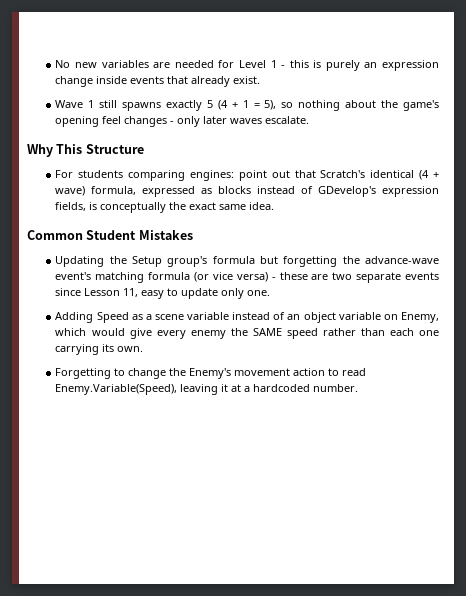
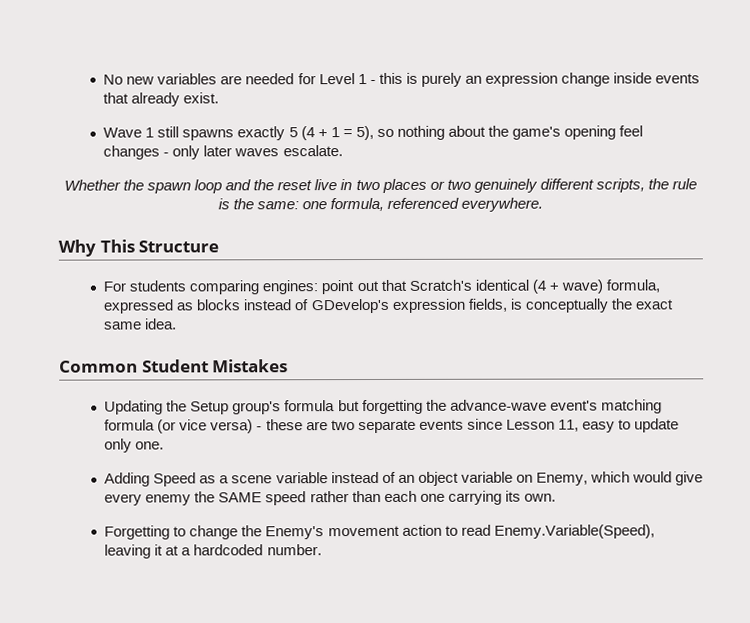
+ Whether the spawn loop and the reset live in two places or two genuinely different scripts, the rule is the same: one formula, referenced everywhere.

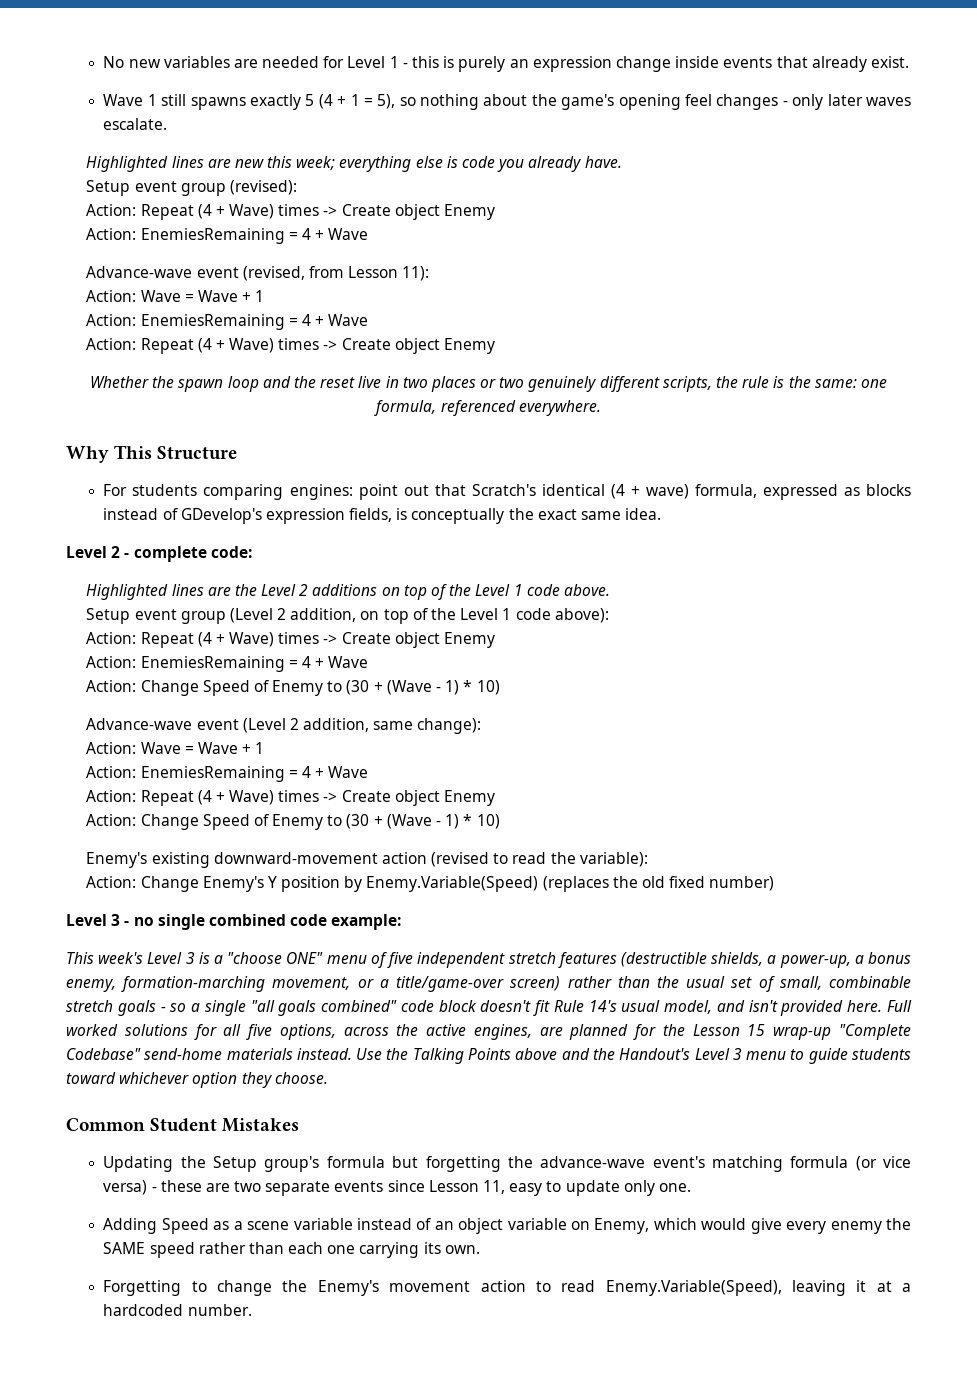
+ Highlighted lines are new this week; everything else is code you already have.
+ Setup event group (revised):
+ Action: Repeat (4 + Wave) times -> Create object Enemy
+ Action: EnemiesRemaining = 4 + Wave
+ Advance-wave event (revised, from Lesson 11):
+ Action: Wave = Wave + 1
+ Action: EnemiesRemaining = 4 + Wave
+ Action: Repeat (4 + Wave) times -> Create object Enemy
+ Level 2 - complete code:
+ Highlighted lines are the Level 2 additions on top of the Level 1 code above.
+ Setup event group (Level 2 addition, on top of the Level 1 code above):
+ Action: Repeat (4 + Wave) times -> Create object Enemy
+ Action: EnemiesRemaining = 4 + Wave
+ Action: Change Speed of Enemy to (30 + (Wave - 1) * 10)
+ Advance-wave event (Level 2 addition, same change):
+ Action: Wave = Wave + 1
+ Action: EnemiesRemaining = 4 + Wave
+ Action: Repeat (4 + Wave) times -> Create object Enemy
+ Action: Change Speed of Enemy to (30 + (Wave - 1) * 10)
+ Enemy's existing downward-movement action (revised to read the variable):
+ Action: Change Enemy's Y position by Enemy.Variable(Speed) (replaces the old fixed number)
+ Level 3 - no single combined code example:
+ This week's Level 3 is a "choose ONE" menu of five independent stretch features (destructible shields, a power-up, a bonus enemy, formation-marching movement, or a title/game-over screen) rather than the usual set of small, combinable stretch goals - so a single "all goals combined" code block doesn't fit Rule 14's usual model, and isn't provided here. Full worked solutions for all five options, across the active engines, are planned for the Lesson 15 wrap-up "Complete Codebase" send-home materials instead. Use the Talking Points above and the Handout's Level 3 menu to guide students toward whichever option they choose.

